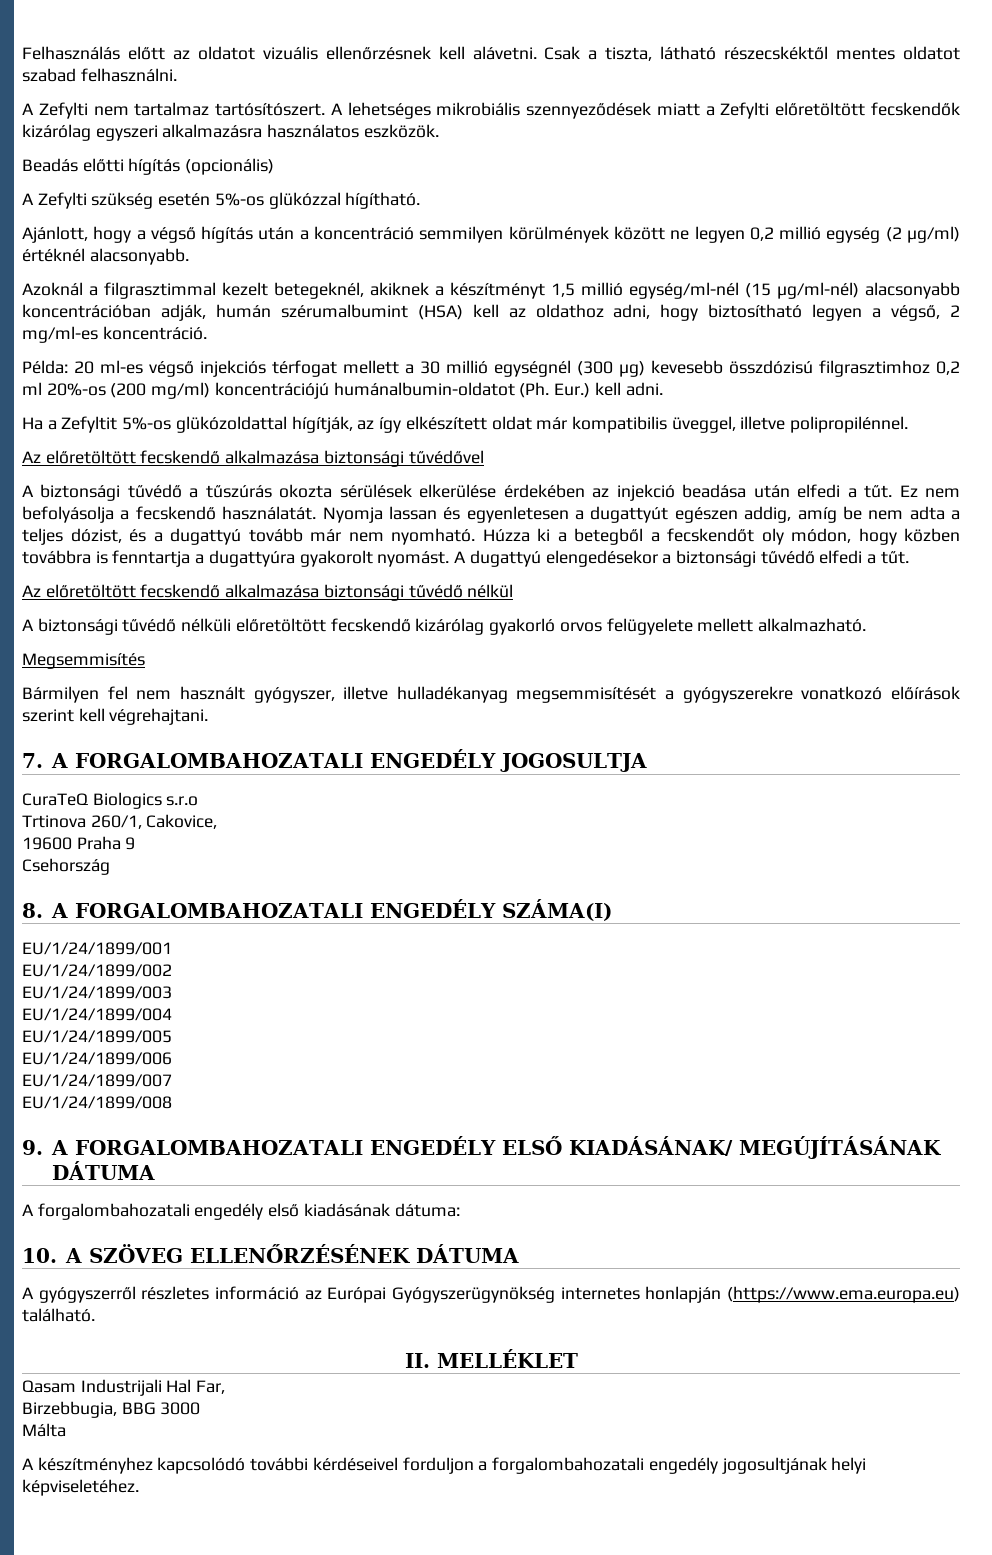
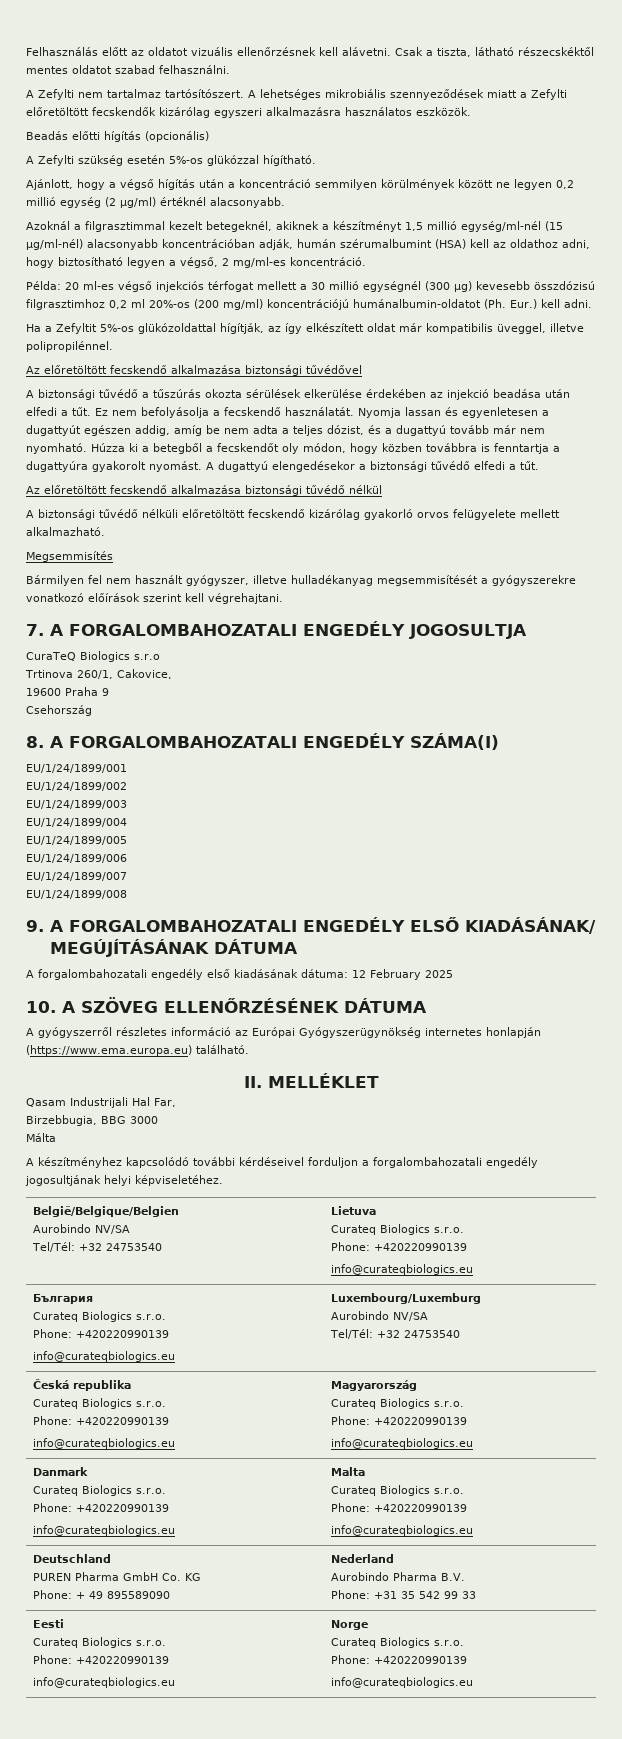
- A forgalombahozatali engedély első kiadásának dátuma:
+ A forgalombahozatali engedély első kiadásának dátuma: 12 February 2025
+ België/Belgique/Belgien
+ Aurobindo NV/SA
+ Tel/Tél: +32 24753540 | Lietuva
+ Curateq Biologics s.r.o.
+ Phone: +420220990139
+ info@curateqbiologics.eu
+ България
+ Curateq Biologics s.r.o.
+ Phone: +420220990139
+ info@curateqbiologics.eu | Luxembourg/Luxemburg
+ Aurobindo NV/SA
+ Tel/Tél: +32 24753540
+ Česká republika
+ Curateq Biologics s.r.o.
+ Phone: +420220990139
+ info@curateqbiologics.eu | Magyarország
+ Curateq Biologics s.r.o.
+ Phone: +420220990139
+ info@curateqbiologics.eu
+ Danmark
+ Curateq Biologics s.r.o.
+ Phone: +420220990139
+ info@curateqbiologics.eu | Malta
+ Curateq Biologics s.r.o.
+ Phone: +420220990139
+ info@curateqbiologics.eu
+ Deutschland
+ PUREN Pharma GmbH Co. KG
+ Phone: + 49 895589090 | Nederland
+ Aurobindo Pharma B.V.
+ Phone: +31 35 542 99 33
+ Eesti
+ Curateq Biologics s.r.o.
+ Phone: +420220990139
+ info@curateqbiologics.eu | Norge
+ Curateq Biologics s.r.o.
+ Phone: +420220990139
+ info@curateqbiologics.eu

